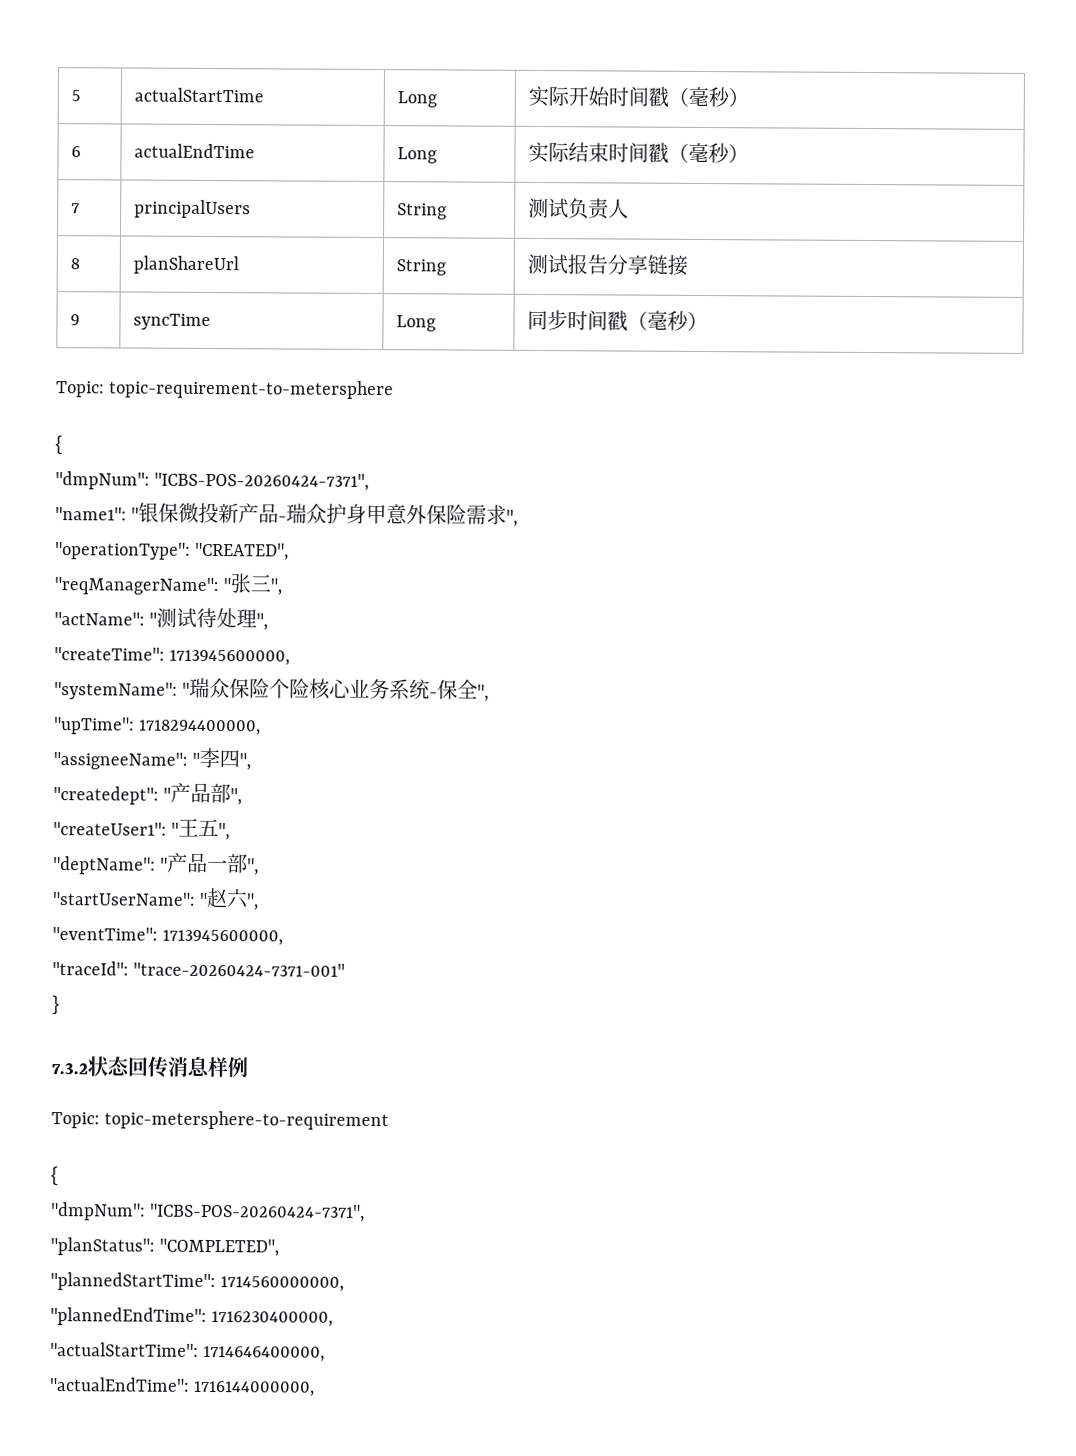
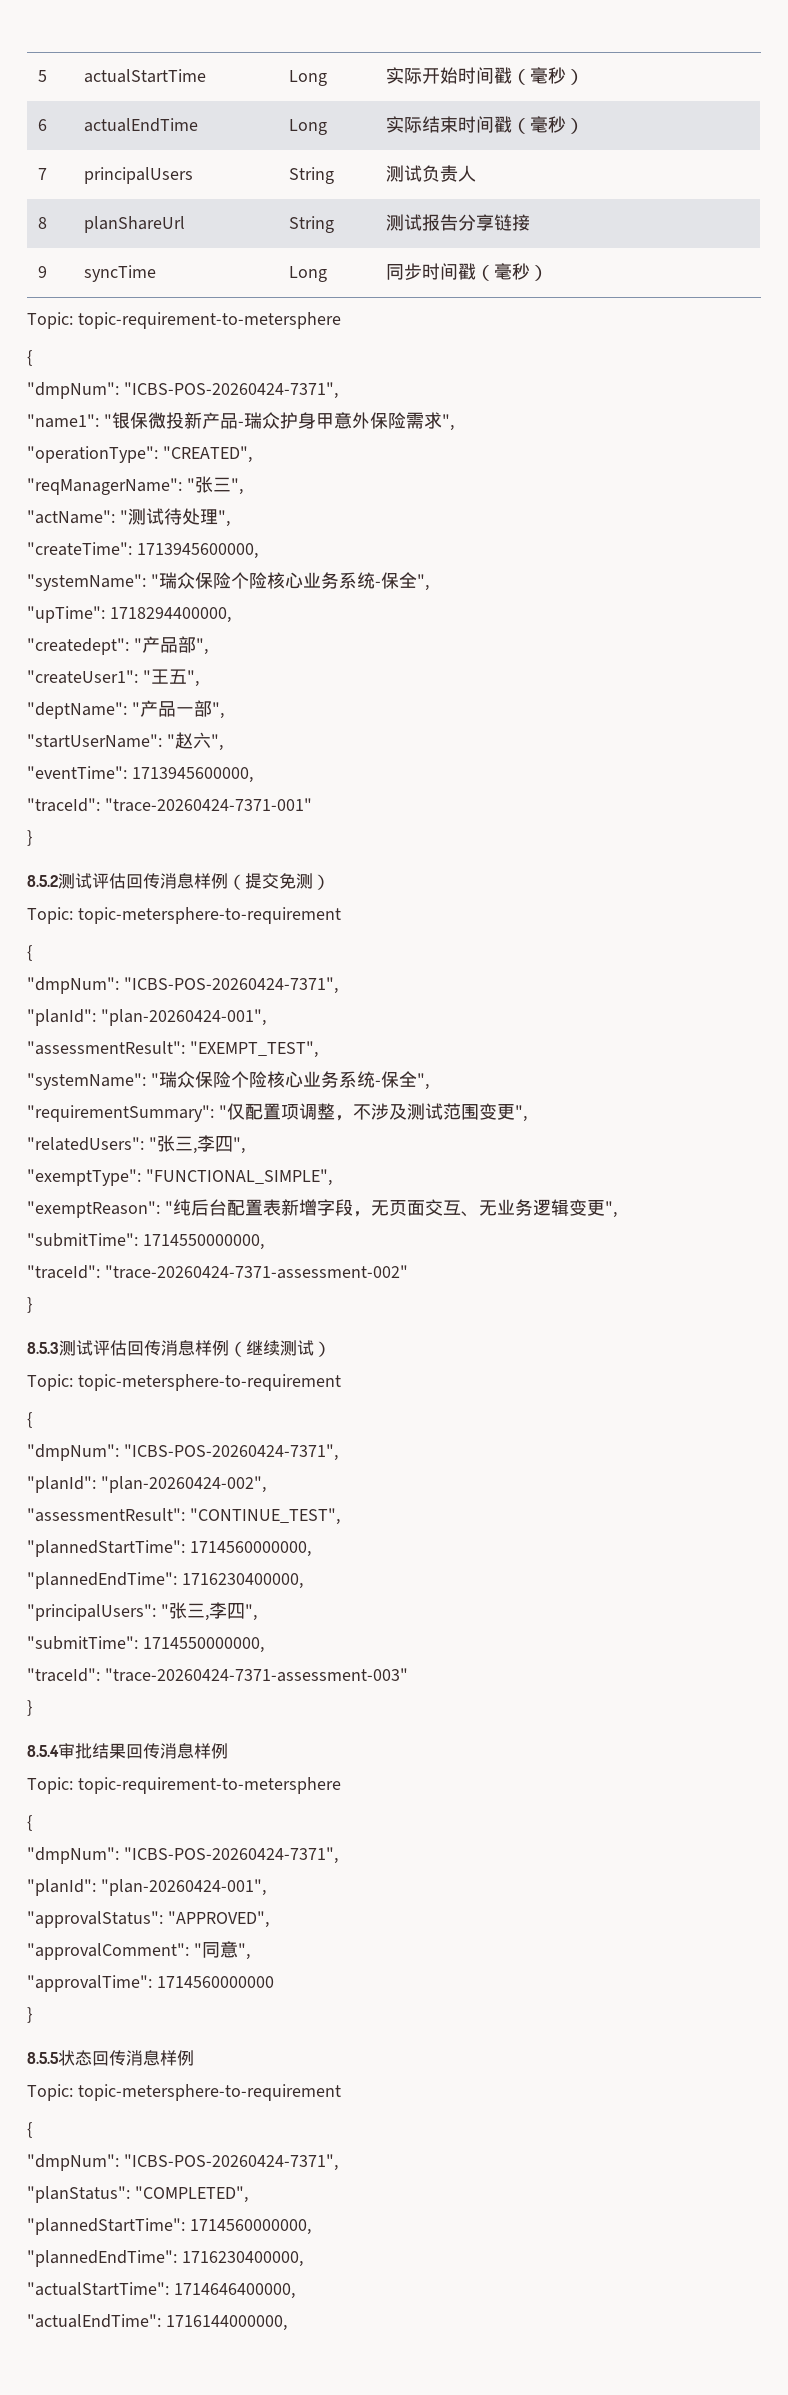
- "assigneeName": "李四",
- 7.3.2状态回传消息样例
+ 8.5.2测试评估回传消息样例（提交免测）
+ Topic: topic-metersphere-to-requirement
+ {
+ "dmpNum": "ICBS-POS-20260424-7371",
+ "planId": "plan-20260424-001",
+ "assessmentResult": "EXEMPT_TEST",
+ "systemName": "瑞众保险个险核心业务系统-保全",
+ "requirementSummary": "仅配置项调整，不涉及测试范围变更",
+ "relatedUsers": "张三,李四",
+ "exemptType": "FUNCTIONAL_SIMPLE",
+ "exemptReason": "纯后台配置表新增字段，无页面交互、无业务逻辑变更",
+ "submitTime": 1714550000000,
+ "traceId": "trace-20260424-7371-assessment-002"
+ }
+ 8.5.3测试评估回传消息样例（继续测试）
+ Topic: topic-metersphere-to-requirement
+ {
+ "dmpNum": "ICBS-POS-20260424-7371",
+ "planId": "plan-20260424-002",
+ "assessmentResult": "CONTINUE_TEST",
+ "plannedStartTime": 1714560000000,
+ "plannedEndTime": 1716230400000,
+ "principalUsers": "张三,李四",
+ "submitTime": 1714550000000,
+ "traceId": "trace-20260424-7371-assessment-003"
+ }
+ 8.5.4审批结果回传消息样例
+ Topic: topic-requirement-to-metersphere
+ {
+ "dmpNum": "ICBS-POS-20260424-7371",
+ "planId": "plan-20260424-001",
+ "approvalStatus": "APPROVED",
+ "approvalComment": "同意",
+ "approvalTime": 1714560000000
+ }
+ 8.5.5状态回传消息样例

